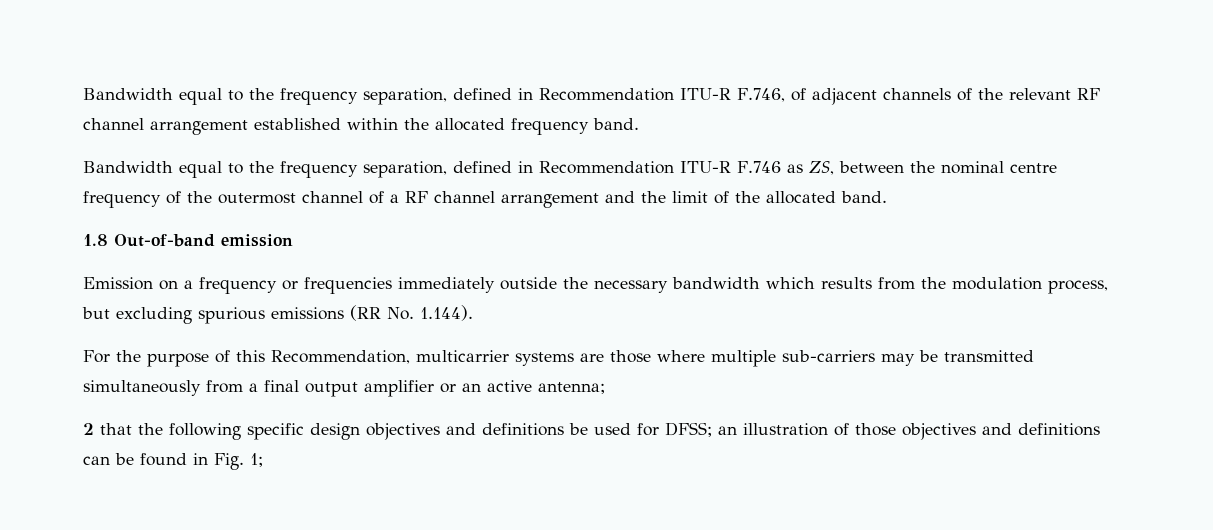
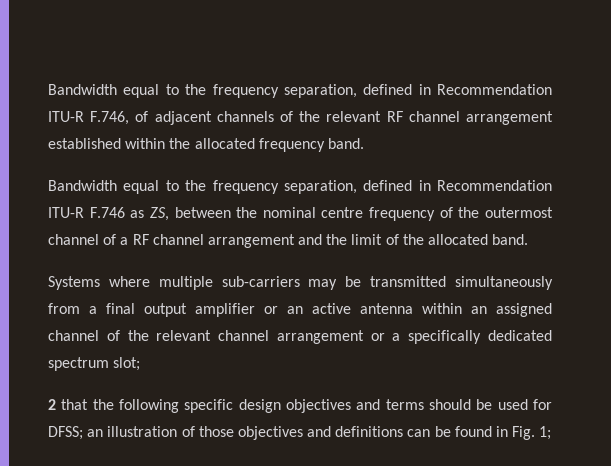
- 1.8 Out-of-band emission
- Emission on a frequency or frequencies immediately outside the necessary bandwidth which results from the modulation process, but excluding spurious emissions (RR No. 1.144).
- For the purpose of this Recommendation, multicarrier systems are those where multiple sub-carriers may be transmitted simultaneously from a final output amplifier or an active antenna;
+ Systems where multiple sub-carriers may be transmitted simultaneously from a final output amplifier or an active antenna within an assigned channel of the relevant channel arrangement or a specifically dedicated spectrum slot;
- 2 that the following specific design objectives and definitions be used for DFSS; an illustration of those objectives and definitions can be found in Fig. 1;
+ 2 that the following specific design objectives and terms should be used for DFSS; an illustration of those objectives and definitions can be found in Fig. 1;

